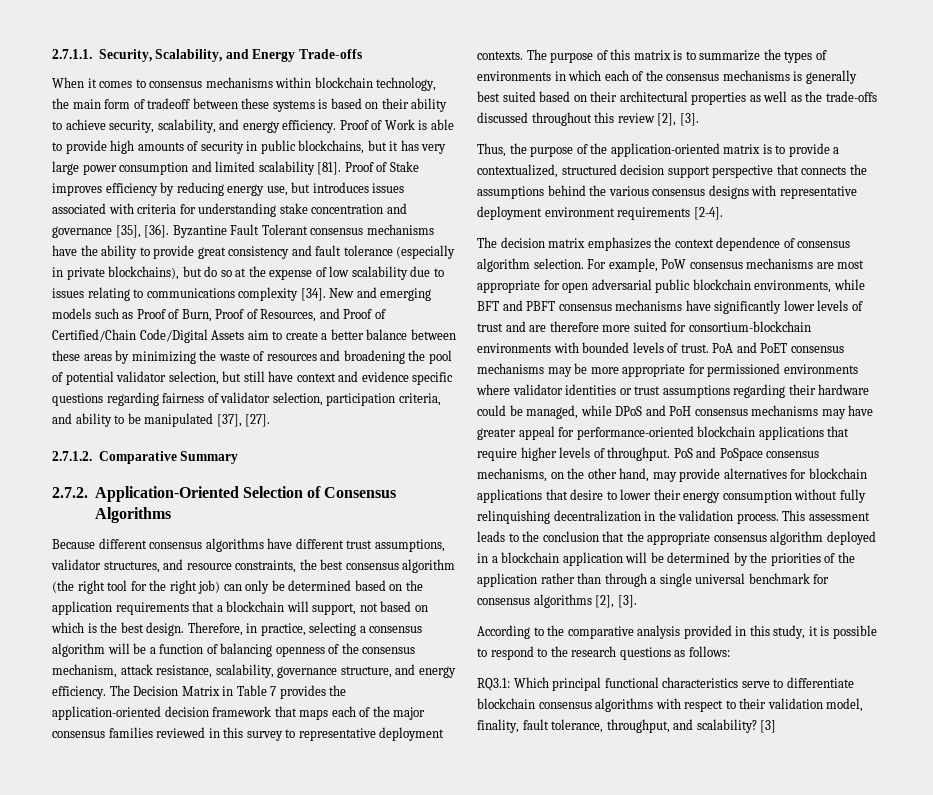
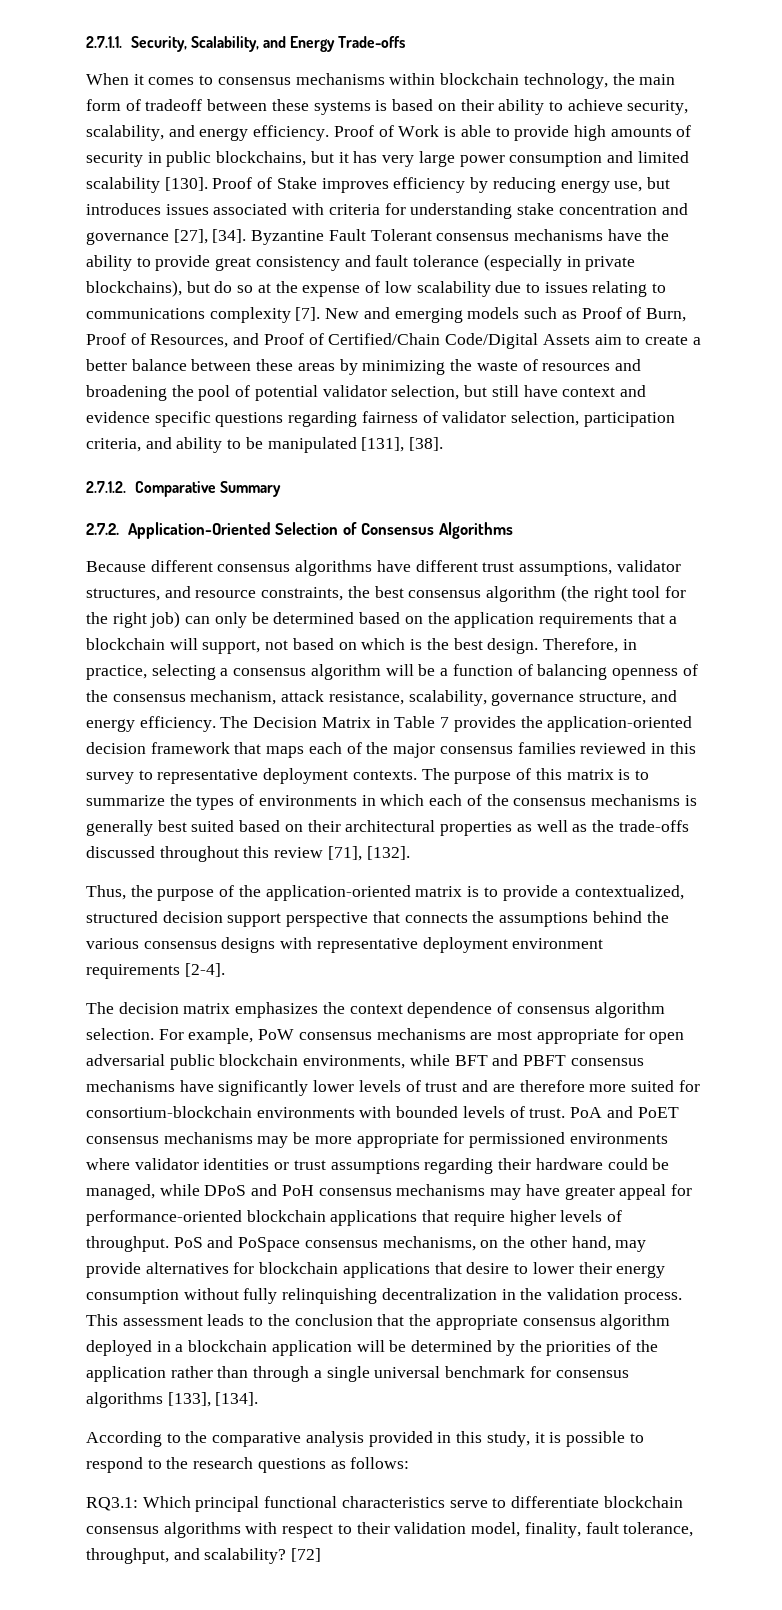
- Proof of Work is able to provide high amounts of security in public blockchains, but it has very large power consumption and limited scalability [81].
+ Proof of Work is able to provide high amounts of security in public blockchains, but it has very large power consumption and limited scalability [130].
- Proof of Stake improves efficiency by reducing energy use, but introduces issues associated with criteria for understanding stake concentration and governance [35], [36].
+ Proof of Stake improves efficiency by reducing energy use, but introduces issues associated with criteria for understanding stake concentration and governance [27], [34].
- Byzantine Fault Tolerant consensus mechanisms have the ability to provide great consistency and fault tolerance (especially in private blockchains), but do so at the expense of low scalability due to issues relating to communications complexity [34].
+ Byzantine Fault Tolerant consensus mechanisms have the ability to provide great consistency and fault tolerance (especially in private blockchains), but do so at the expense of low scalability due to issues relating to communications complexity [7].
- New and emerging models such as Proof of Burn, Proof of Resources, and Proof of Certified/Chain Code/Digital Assets aim to create a better balance between these areas by minimizing the waste of resources and broadening the pool of potential validator selection, but still have context and evidence specific questions regarding fairness of validator selection, participation criteria, and ability to be manipulated [37], [27].
+ New and emerging models such as Proof of Burn, Proof of Resources, and Proof of Certified/Chain Code/Digital Assets aim to create a better balance between these areas by minimizing the waste of resources and broadening the pool of potential validator selection, but still have context and evidence specific questions regarding fairness of validator selection, participation criteria, and ability to be manipulated [131], [38].
- The purpose of this matrix is to summarize the types of environments in which each of the consensus mechanisms is generally best suited based on their architectural properties as well as the trade-offs discussed throughout this review [2], [3].
+ The purpose of this matrix is to summarize the types of environments in which each of the consensus mechanisms is generally best suited based on their architectural properties as well as the trade-offs discussed throughout this review [71], [132].
- This assessment leads to the conclusion that the appropriate consensus algorithm deployed in a blockchain application will be determined by the priorities of the application rather than through a single universal benchmark for consensus algorithms [2], [3].
+ This assessment leads to the conclusion that the appropriate consensus algorithm deployed in a blockchain application will be determined by the priorities of the application rather than through a single universal benchmark for consensus algorithms [133], [134].
- [3]
+ [72]

